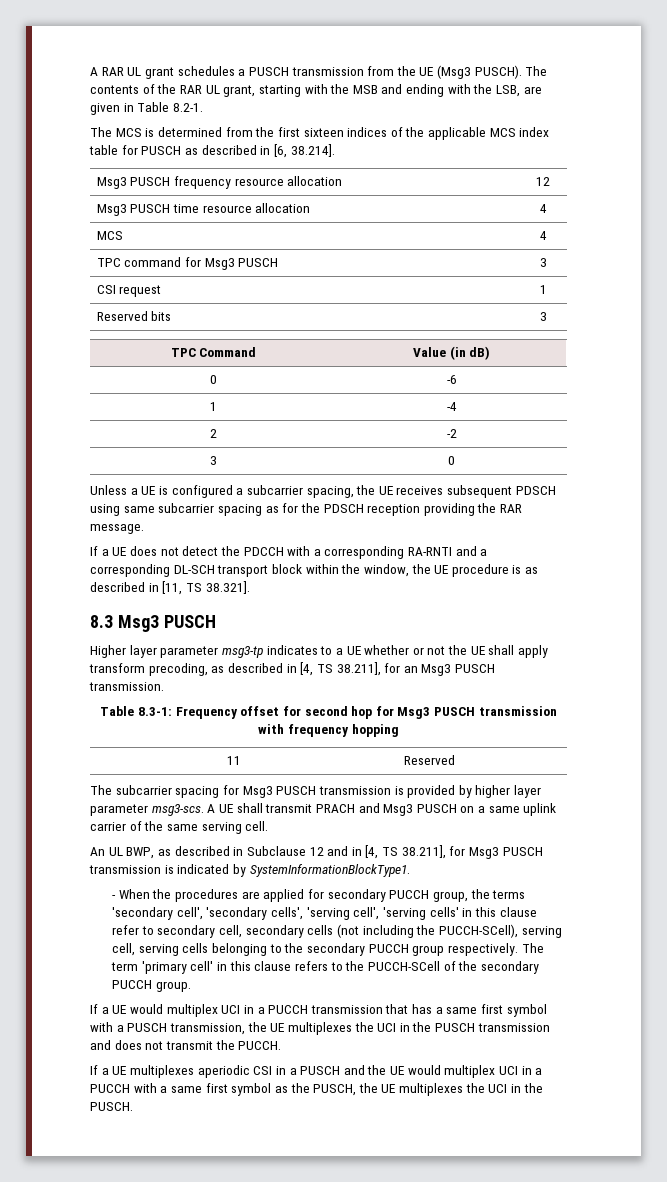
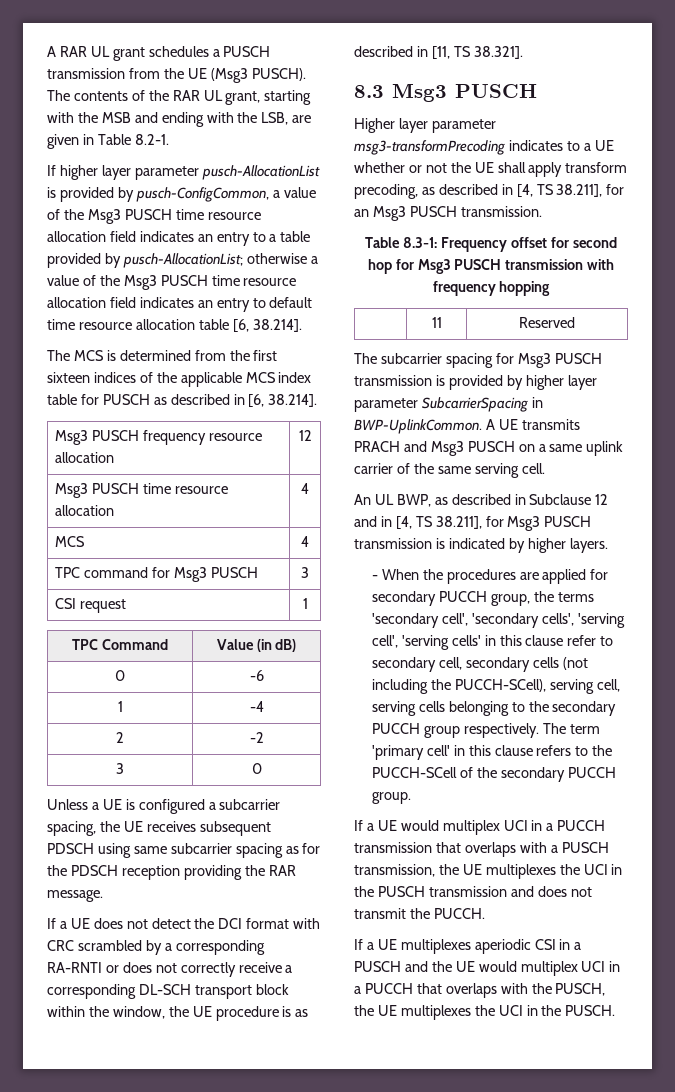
+ If higher layer parameter pusch-AllocationList is provided by pusch-ConfigCommon, a value of the Msg3 PUSCH time resource allocation field indicates an entry to a table provided by pusch-AllocationList; otherwise a value of the Msg3 PUSCH time resource allocation field indicates an entry to default time resource allocation table [6, 38.214].
- Reserved bits | 3
- If a UE does not detect the PDCCH with a corresponding RA-RNTI and a corresponding DL-SCH transport block within the window, the UE procedure is as described in [11, TS 38.321].
+ If a UE does not detect the DCI format with CRC scrambled by a corresponding RA-RNTI or does not correctly receive a corresponding DL-SCH transport block within the window, the UE procedure is as described in [11, TS 38.321].
- Higher layer parameter msg3-tp indicates to a UE whether or not the UE shall apply transform precoding, as described in [4, TS 38.211], for an Msg3 PUSCH transmission.
+ Higher layer parameter msg3-transformPrecoding indicates to a UE whether or not the UE shall apply transform precoding, as described in [4, TS 38.211], for an Msg3 PUSCH transmission.
- The subcarrier spacing for Msg3 PUSCH transmission is provided by higher layer parameter msg3-scs. A UE shall transmit PRACH and Msg3 PUSCH on a same uplink carrier of the same serving cell.
+ The subcarrier spacing for Msg3 PUSCH transmission is provided by higher layer parameter SubcarrierSpacing in BWP-UplinkCommon. A UE transmits PRACH and Msg3 PUSCH on a same uplink carrier of the same serving cell.
- An UL BWP, as described in Subclause 12 and in [4, TS 38.211], for Msg3 PUSCH transmission is indicated by SystemInformationBlockType1.
+ An UL BWP, as described in Subclause 12 and in [4, TS 38.211], for Msg3 PUSCH transmission is indicated by higher layers.
- If a UE would multiplex UCI in a PUCCH transmission that has a same first symbol with a PUSCH transmission, the UE multiplexes the UCI in the PUSCH transmission and does not transmit the PUCCH.
+ If a UE would multiplex UCI in a PUCCH transmission that overlaps with a PUSCH transmission, the UE multiplexes the UCI in the PUSCH transmission and does not transmit the PUCCH.
- If a UE multiplexes aperiodic CSI in a PUSCH and the UE would multiplex UCI in a PUCCH with a same first symbol as the PUSCH, the UE multiplexes the UCI in the PUSCH.
+ If a UE multiplexes aperiodic CSI in a PUSCH and the UE would multiplex UCI in a PUCCH that overlaps with the PUSCH, the UE multiplexes the UCI in the PUSCH.

